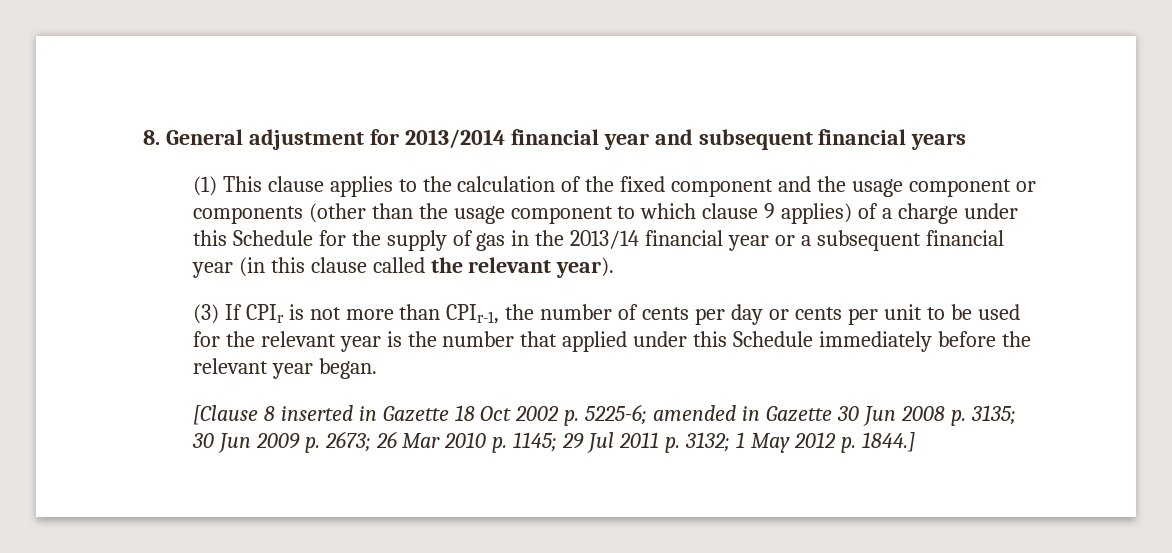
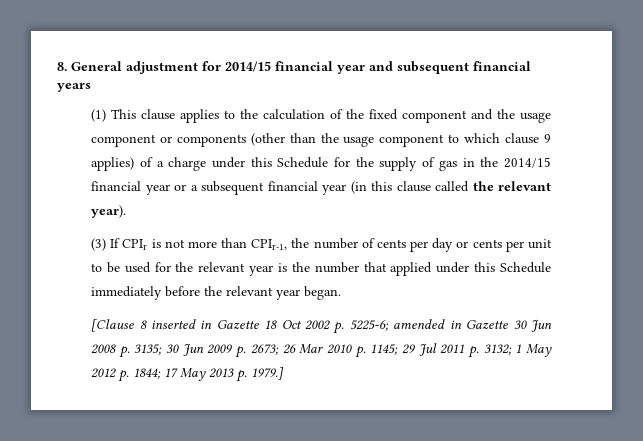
- 8. General adjustment for 2013/2014 financial year and subsequent financial years
+ 8. General adjustment for 2014/15 financial year and subsequent financial years
- (1) This clause applies to the calculation of the fixed component and the usage component or components (other than the usage component to which clause 9 applies) of a charge under this Schedule for the supply of gas in the 2013/14 financial year or a subsequent financial year (in this clause called the relevant year).
+ (1) This clause applies to the calculation of the fixed component and the usage component or components (other than the usage component to which clause 9 applies) of a charge under this Schedule for the supply of gas in the 2014/15 financial year or a subsequent financial year (in this clause called the relevant year).
- [Clause 8 inserted in Gazette 18 Oct 2002 p. 5225-6; amended in Gazette 30 Jun 2008 p. 3135; 30 Jun 2009 p. 2673; 26 Mar 2010 p. 1145; 29 Jul 2011 p. 3132; 1 May 2012 p. 1844.]
+ [Clause 8 inserted in Gazette 18 Oct 2002 p. 5225-6; amended in Gazette 30 Jun 2008 p. 3135; 30 Jun 2009 p. 2673; 26 Mar 2010 p. 1145; 29 Jul 2011 p. 3132; 1 May 2012 p. 1844; 17 May 2013 p. 1979.]

